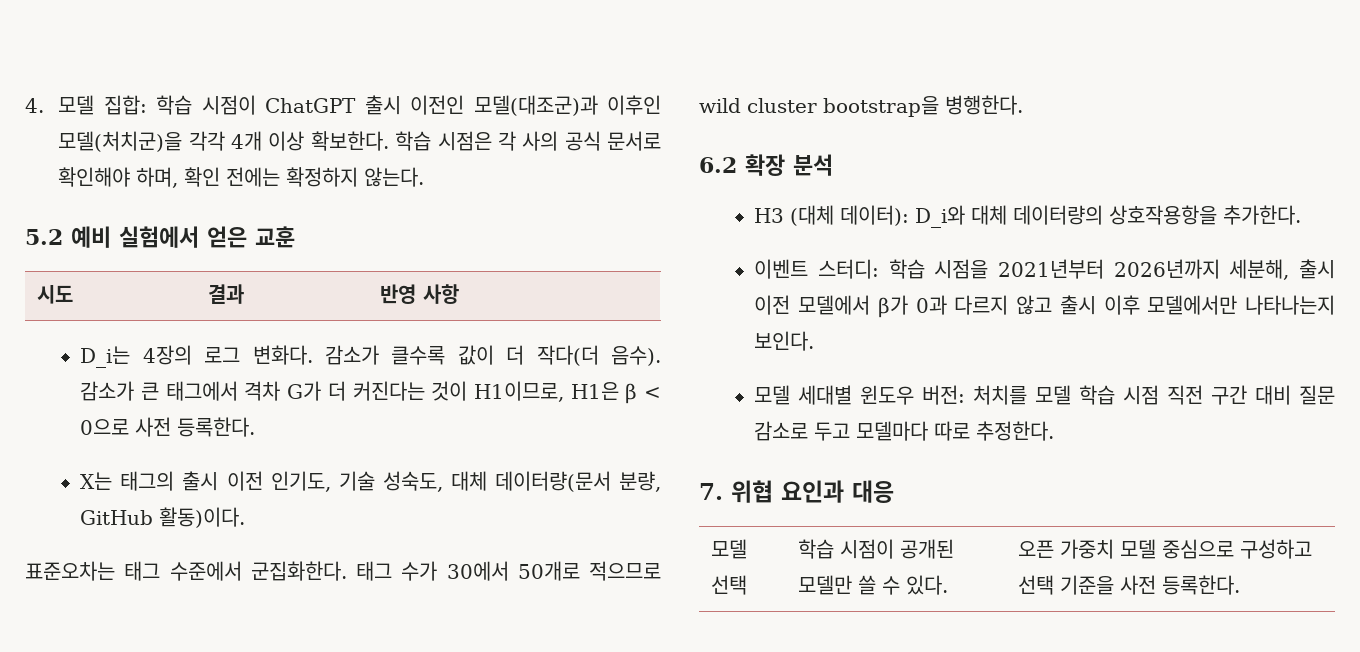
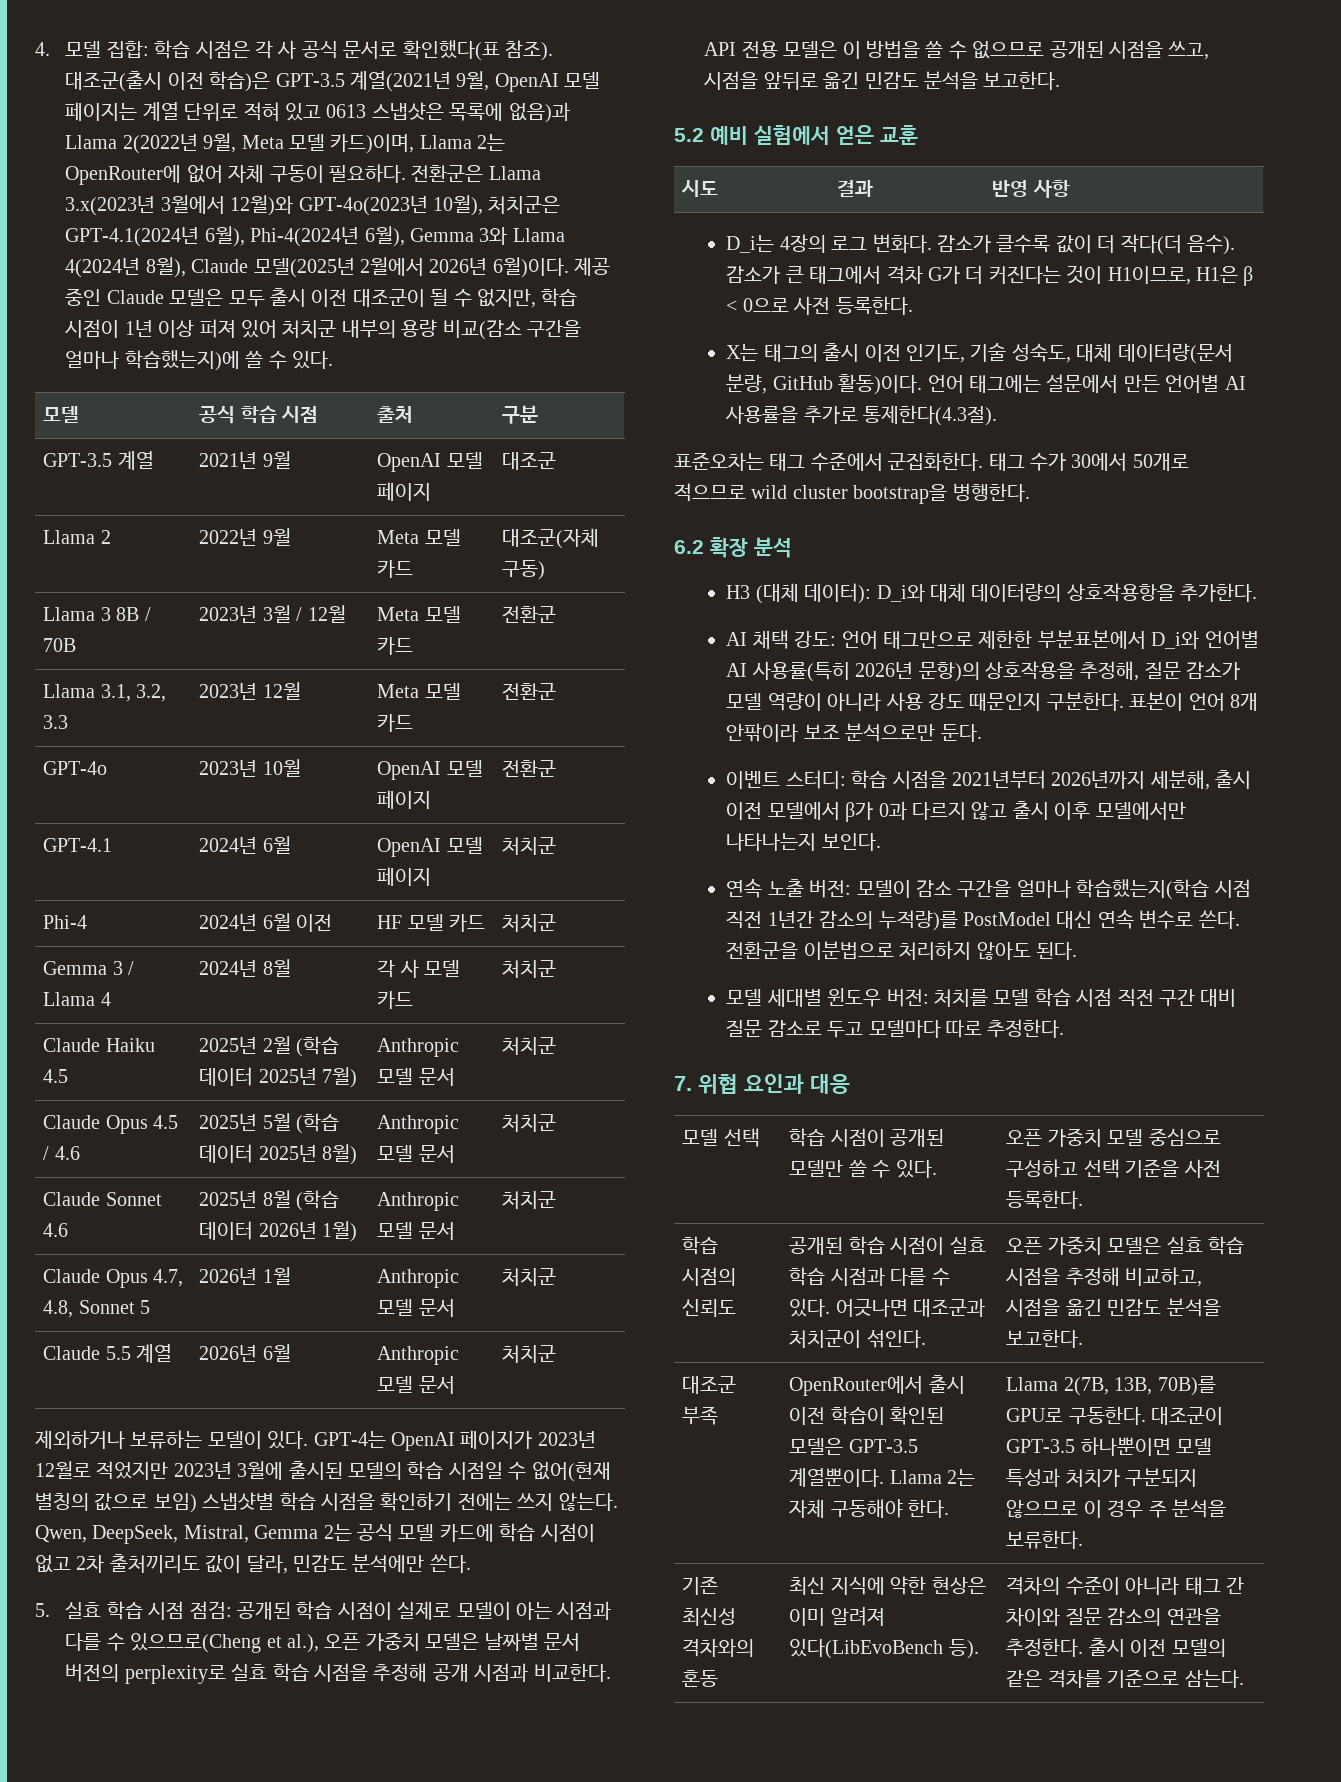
- 4. 모델 집합: 학습 시점이 ChatGPT 출시 이전인 모델(대조군)과 이후인 모델(처치군)을 각각 4개 이상 확보한다. 학습 시점은 각 사의 공식 문서로 확인해야 하며, 확인 전에는 확정하지 않는다.
+ 4. 모델 집합: 학습 시점은 각 사 공식 문서로 확인했다(표 참조). 대조군(출시 이전 학습)은 GPT-3.5 계열(2021년 9월, OpenAI 모델 페이지는 계열 단위로 적혀 있고 0613 스냅샷은 목록에 없음)과 Llama 2(2022년 9월, Meta 모델 카드)이며, Llama 2는 OpenRouter에 없어 자체 구동이 필요하다. 전환군은 Llama 3.x(2023년 3월에서 12월)와 GPT-4o(2023년 10월), 처치군은 GPT-4.1(2024년 6월), Phi-4(2024년 6월), Gemma 3와 Llama 4(2024년 8월), Claude 모델(2025년 2월에서 2026년 6월)이다. 제공 중인 Claude 모델은 모두 출시 이전 대조군이 될 수 없지만, 학습 시점이 1년 이상 퍼져 있어 처치군 내부의 용량 비교(감소 구간을 얼마나 학습했는지)에 쓸 수 있다.
+ 모델 | 공식 학습 시점 | 출처 | 구분
+ GPT-3.5 계열 | 2021년 9월 | OpenAI 모델 페이지 | 대조군
+ Llama 2 | 2022년 9월 | Meta 모델 카드 | 대조군(자체 구동)
+ Llama 3 8B / 70B | 2023년 3월 / 12월 | Meta 모델 카드 | 전환군
+ Llama 3.1, 3.2, 3.3 | 2023년 12월 | Meta 모델 카드 | 전환군
+ GPT-4o | 2023년 10월 | OpenAI 모델 페이지 | 전환군
+ GPT-4.1 | 2024년 6월 | OpenAI 모델 페이지 | 처치군
+ Phi-4 | 2024년 6월 이전 | HF 모델 카드 | 처치군
+ Gemma 3 / Llama 4 | 2024년 8월 | 각 사 모델 카드 | 처치군
+ Claude Haiku 4.5 | 2025년 2월 (학습 데이터 2025년 7월) | Anthropic 모델 문서 | 처치군
+ Claude Opus 4.5 / 4.6 | 2025년 5월 (학습 데이터 2025년 8월) | Anthropic 모델 문서 | 처치군
+ Claude Sonnet 4.6 | 2025년 8월 (학습 데이터 2026년 1월) | Anthropic 모델 문서 | 처치군
+ Claude Opus 4.7, 4.8, Sonnet 5 | 2026년 1월 | Anthropic 모델 문서 | 처치군
+ Claude 5.5 계열 | 2026년 6월 | Anthropic 모델 문서 | 처치군
+ 제외하거나 보류하는 모델이 있다. GPT-4는 OpenAI 페이지가 2023년 12월로 적었지만 2023년 3월에 출시된 모델의 학습 시점일 수 없어(현재 별칭의 값으로 보임) 스냅샷별 학습 시점을 확인하기 전에는 쓰지 않는다. Qwen, DeepSeek, Mistral, Gemma 2는 공식 모델 카드에 학습 시점이 없고 2차 출처끼리도 값이 달라, 민감도 분석에만 쓴다.
+ 5. 실효 학습 시점 점검: 공개된 학습 시점이 실제로 모델이 아는 시점과 다를 수 있으므로(Cheng et al.), 오픈 가중치 모델은 날짜별 문서 버전의 perplexity로 실효 학습 시점을 추정해 공개 시점과 비교한다. API 전용 모델은 이 방법을 쓸 수 없으므로 공개된 시점을 쓰고, 시점을 앞뒤로 옮긴 민감도 분석을 보고한다.
+ 언어 태그에는 설문에서 만든 언어별 AI 사용률을 추가로 통제한다(4.3절).
+ AI 채택 강도: 언어 태그만으로 제한한 부분표본에서 D_i와 언어별 AI 사용률(특히 2026년 문항)의 상호작용을 추정해, 질문 감소가 모델 역량이 아니라 사용 강도 때문인지 구분한다. 표본이 언어 8개 안팎이라 보조 분석으로만 둔다.
+ 연속 노출 버전: 모델이 감소 구간을 얼마나 학습했는지(학습 시점 직전 1년간 감소의 누적량)를 PostModel 대신 연속 변수로 쓴다. 전환군을 이분법으로 처리하지 않아도 된다.
+ 학습 시점의 신뢰도 | 공개된 학습 시점이 실효 학습 시점과 다를 수 있다. 어긋나면 대조군과 처치군이 섞인다. | 오픈 가중치 모델은 실효 학습 시점을 추정해 비교하고, 시점을 옮긴 민감도 분석을 보고한다.
+ 대조군 부족 | OpenRouter에서 출시 이전 학습이 확인된 모델은 GPT-3.5 계열뿐이다. Llama 2는 자체 구동해야 한다. | Llama 2(7B, 13B, 70B)를 GPU로 구동한다. 대조군이 GPT-3.5 하나뿐이면 모델 특성과 처치가 구분되지 않으므로 이 경우 주 분석을 보류한다.
+ 기존 최신성 격차와의 혼동 | 최신 지식에 약한 현상은 이미 알려져 있다(LibEvoBench 등). | 격차의 수준이 아니라 태그 간 차이와 질문 감소의 연관을 추정한다. 출시 이전 모델의 같은 격차를 기준으로 삼는다.

